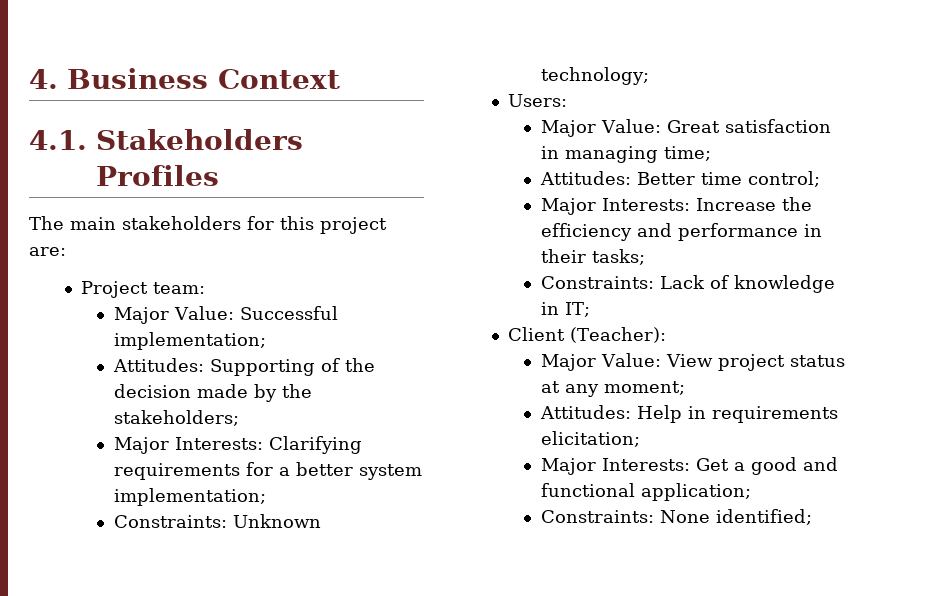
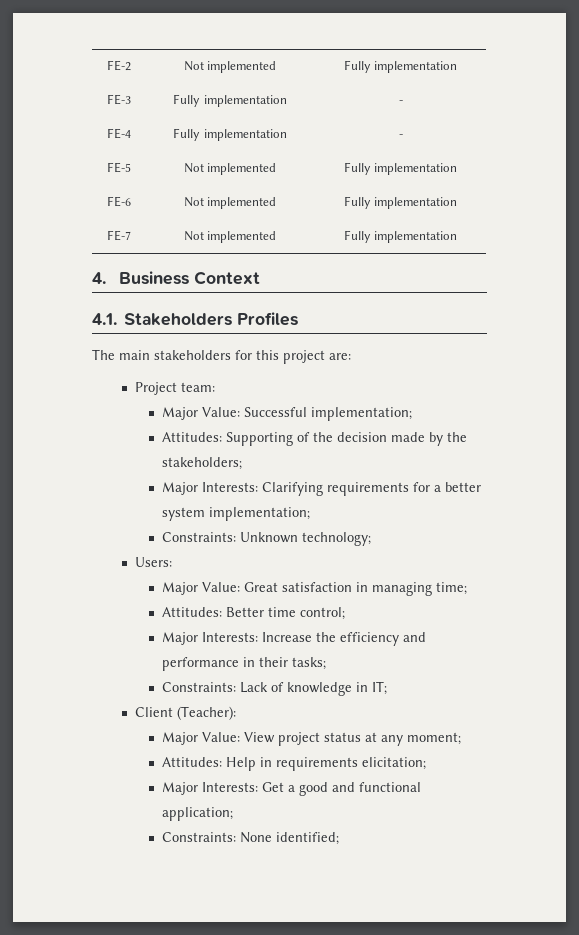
+ FE-2 | Not implemented | Fully implementation
+ FE-3 | Fully implementation | -
+ FE-4 | Fully implementation | -
+ FE-5 | Not implemented | Fully implementation
+ FE-6 | Not implemented | Fully implementation
+ FE-7 | Not implemented | Fully implementation

